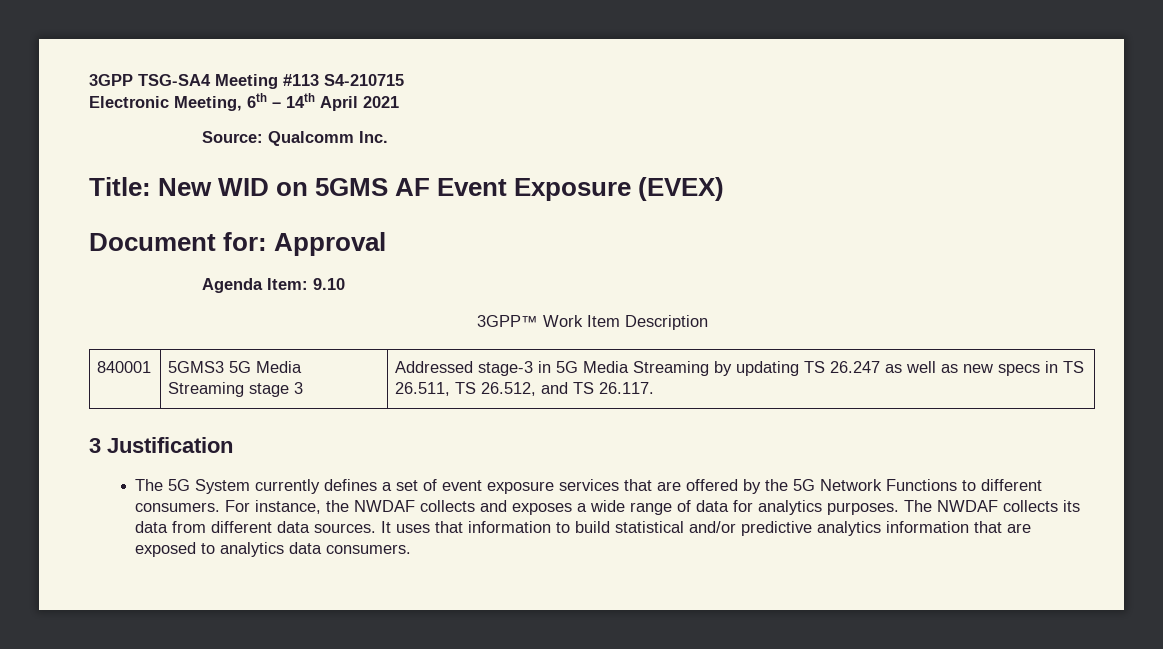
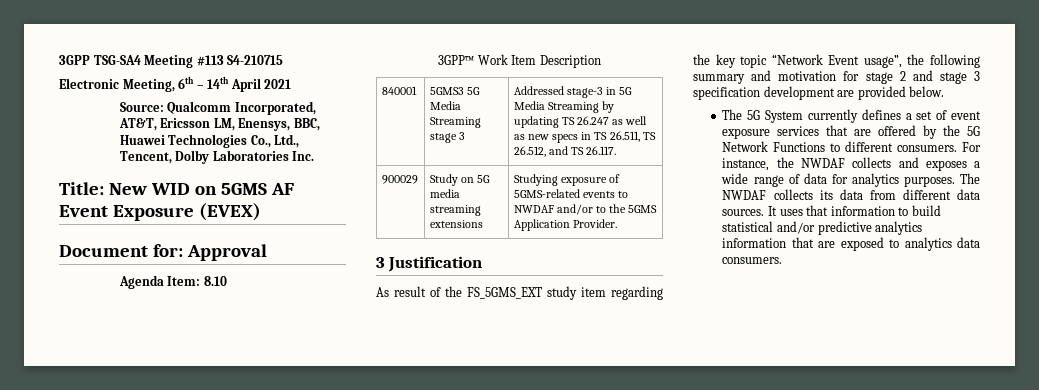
- Source: Qualcomm Inc.
+ Source: Qualcomm Incorporated, AT&T, Ericsson LM, Enensys, BBC, Huawei Technologies Co., Ltd., Tencent, Dolby Laboratories Inc.
- Agenda Item: 9.10
+ Agenda Item: 8.10
+ 900029 | Study on 5G media streaming extensions | Studying exposure of 5GMS-related events to NWDAF and/or to the 5GMS Application Provider.
  3 Justification
+ As result of the FS_5GMS_EXT study item regarding the key topic “Network Event usage”, the following summary and motivation for stage 2 and stage 3 specification development are provided below.

